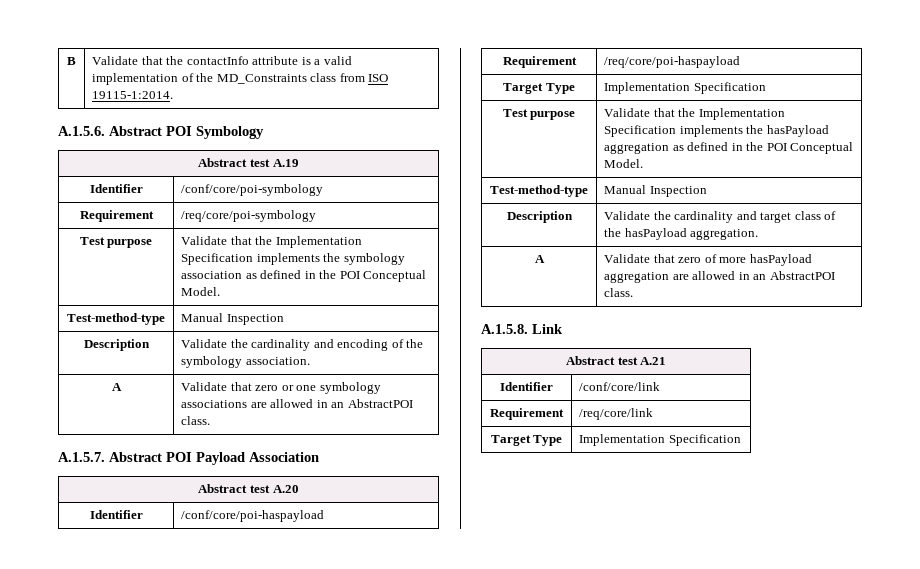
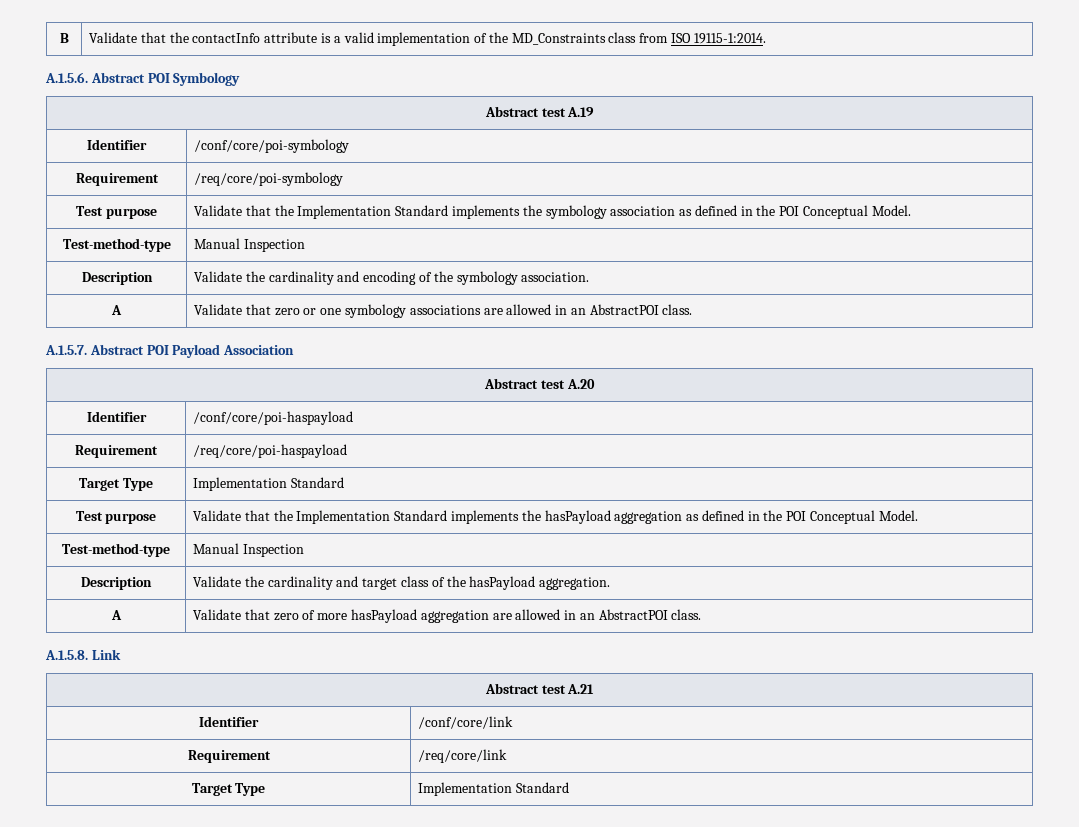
- Test purpose | Validate that the Implementation Specification implements the symbology association as defined in the POI Conceptual Model.
+ Test purpose | Validate that the Implementation Standard implements the symbology association as defined in the POI Conceptual Model.
  Requirement | /req/core/poi-haspayload
- Target Type | Implementation Specification
- Test purpose | Validate that the Implementation Specification implements the hasPayload aggregation as defined in the POI Conceptual Model.
+ Target Type | Implementation Standard
+ Test purpose | Validate that the Implementation Standard implements the hasPayload aggregation as defined in the POI Conceptual Model.
  Requirement | /req/core/link
- Target Type | Implementation Specification
+ Target Type | Implementation Standard

